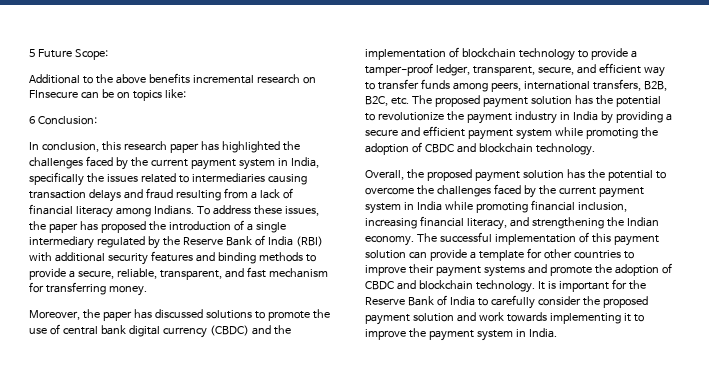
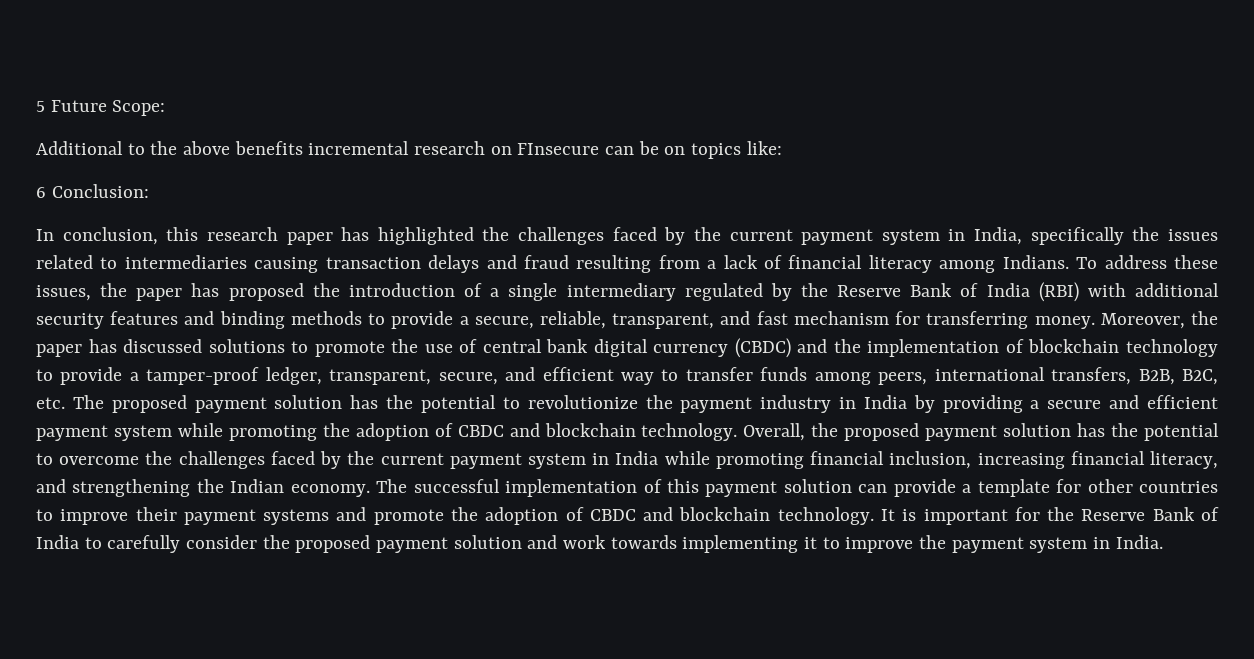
- To address these issues, the paper has proposed the introduction of a single intermediary regulated by the Reserve Bank of India (RBI) with additional security features and binding methods to provide a secure, reliable, transparent, and fast mechanism for transferring money.
- Moreover, the paper has discussed solutions to promote the use of central bank digital currency (CBDC) and the implementation of blockchain technology to provide a tamper-proof ledger, transparent, secure, and efficient way to transfer funds among peers, international transfers, B2B, B2C, etc. The proposed payment solution has the potential to revolutionize the payment industry in India by providing a secure and efficient payment system while promoting the adoption of CBDC and blockchain technology.
- Overall, the proposed payment solution has the potential to overcome the challenges faced by the current payment system in India while promoting financial inclusion, increasing financial literacy, and strengthening the Indian economy.
+ To address these issues, the paper has proposed the introduction of a single intermediary regulated by the Reserve Bank of India (RBI) with additional security features and binding methods to provide a secure, reliable, transparent, and fast mechanism for transferring money. Moreover, the paper has discussed solutions to promote the use of central bank digital currency (CBDC) and the implementation of blockchain technology to provide a tamper-proof ledger, transparent, secure, and efficient way to transfer funds among peers, international transfers, B2B, B2C, etc. The proposed payment solution has the potential to revolutionize the payment industry in India by providing a secure and efficient payment system while promoting the adoption of CBDC and blockchain technology. Overall, the proposed payment solution has the potential to overcome the challenges faced by the current payment system in India while promoting financial inclusion, increasing financial literacy, and strengthening the Indian economy.

